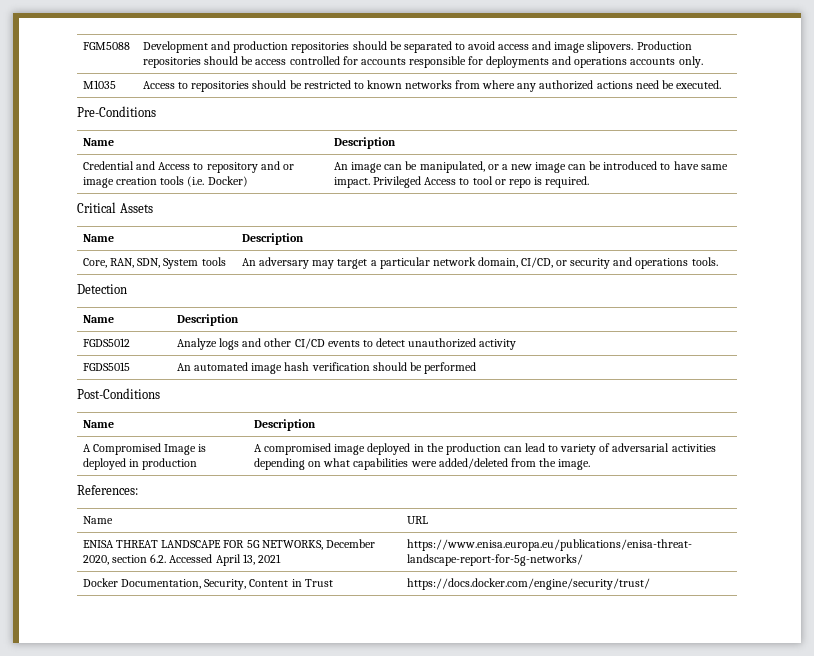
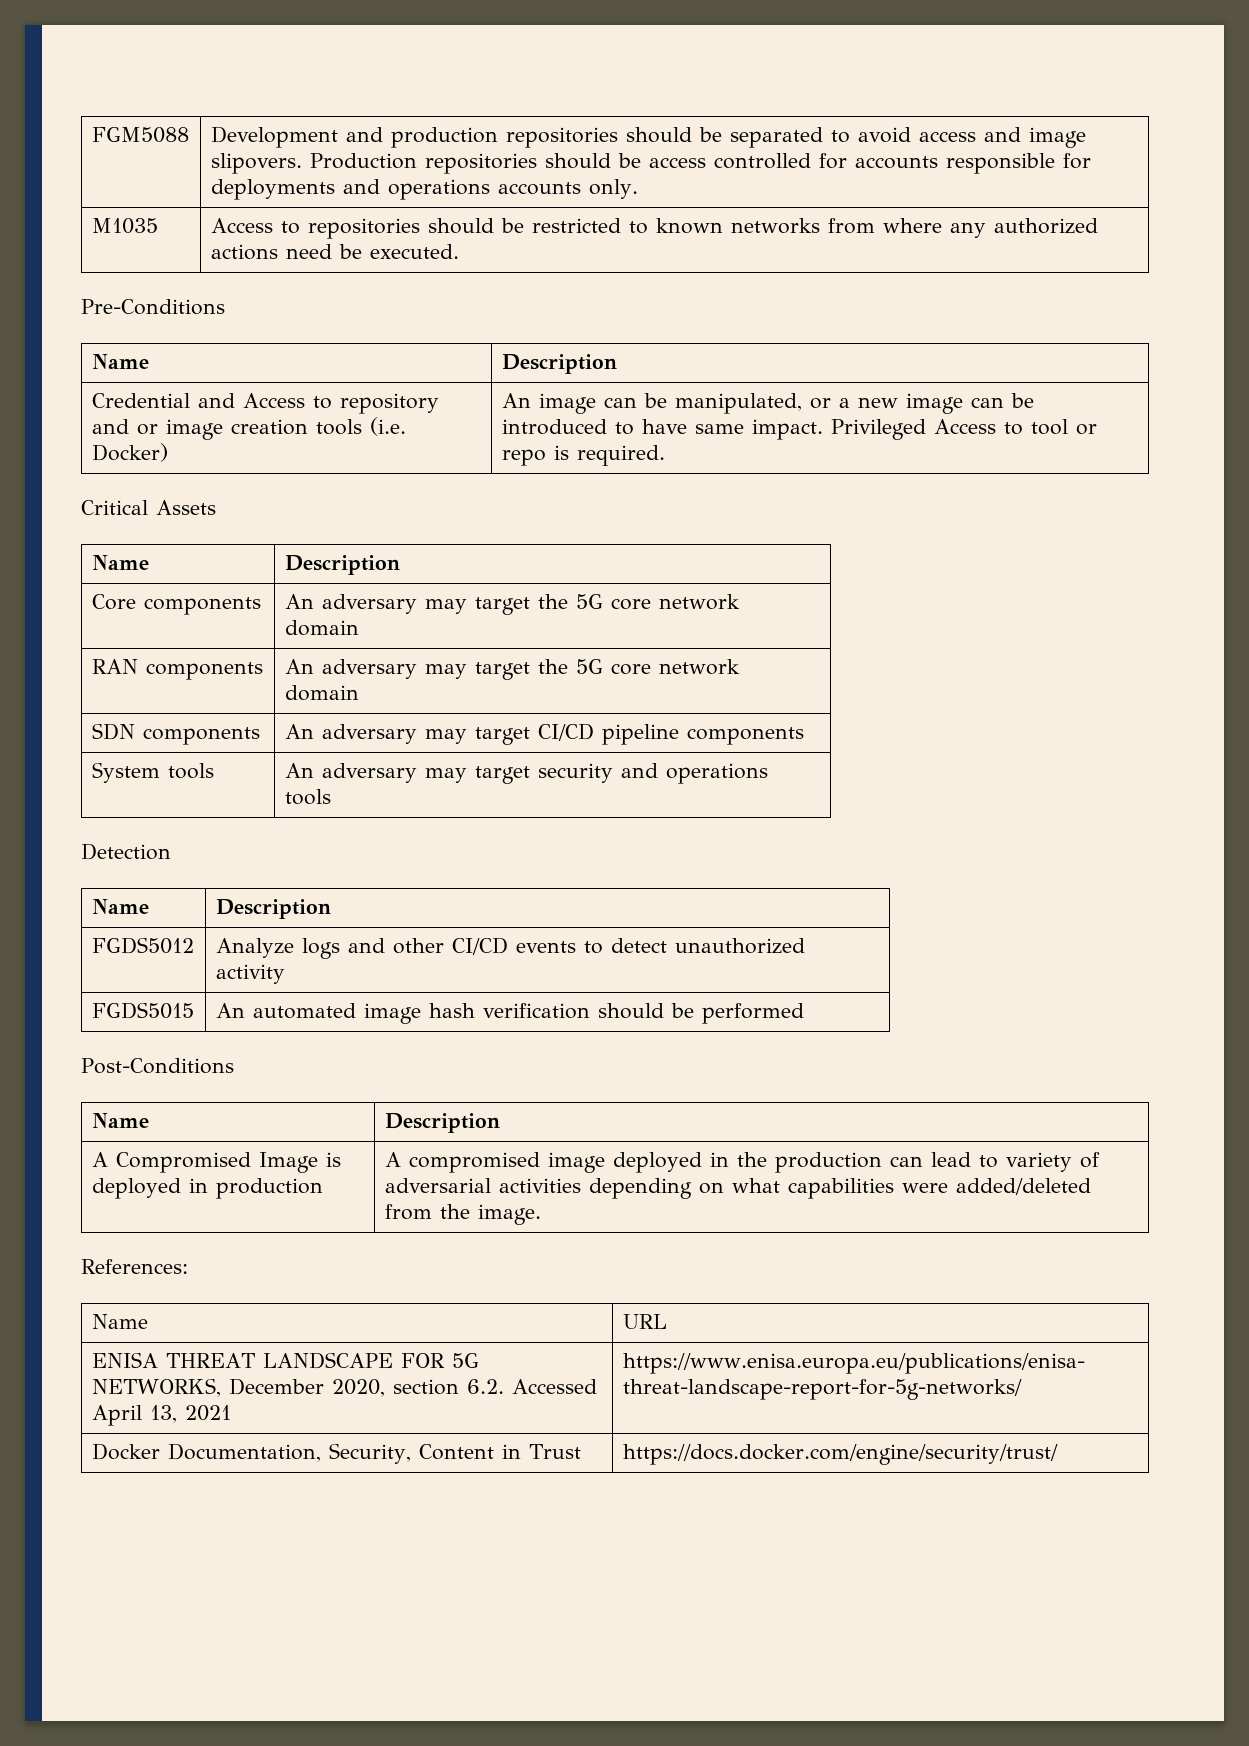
- Core, RAN, SDN, System tools | An adversary may target a particular network domain, CI/CD, or security and operations tools.
+ Core components | An adversary may target the 5G core network domain
+ RAN components | An adversary may target the 5G core network domain
+ SDN components | An adversary may target CI/CD pipeline components
+ System tools | An adversary may target security and operations tools

